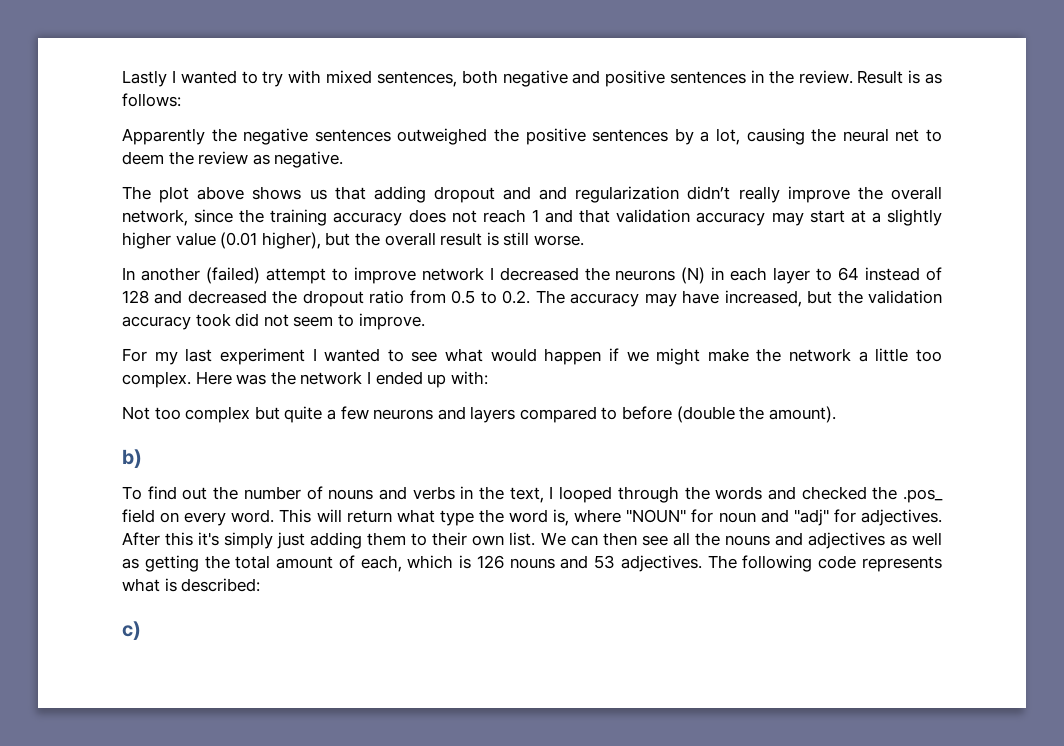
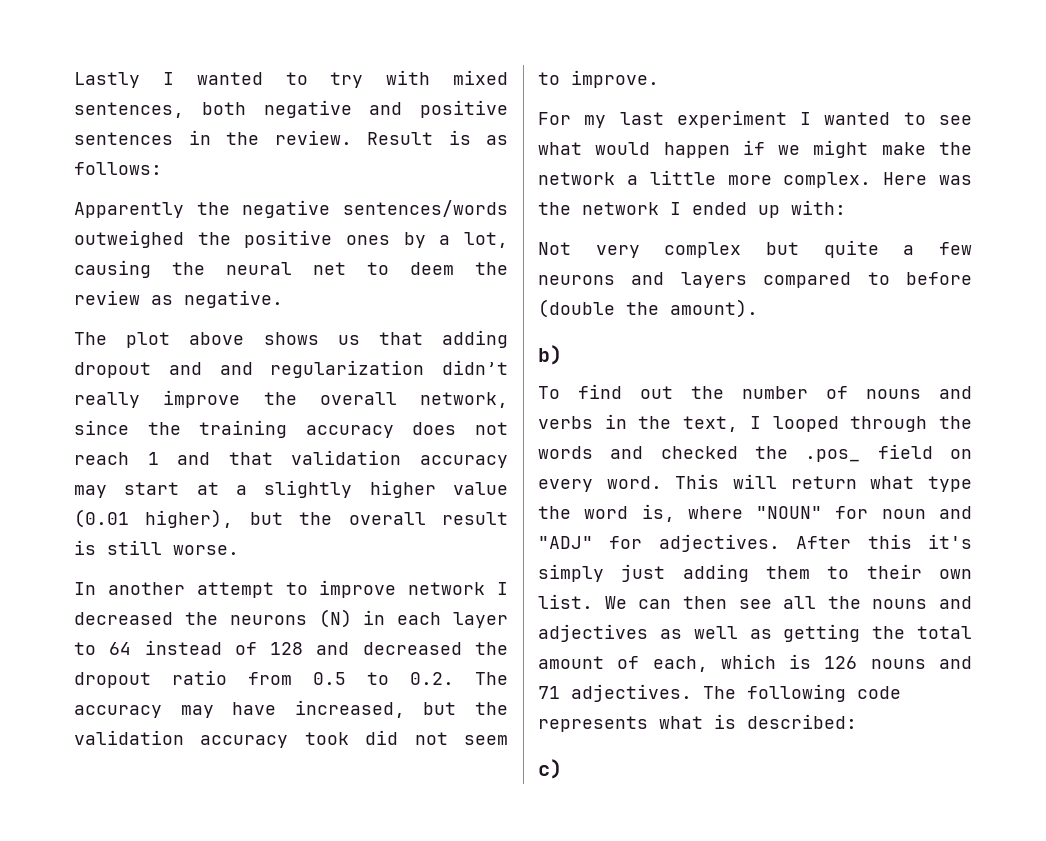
- Apparently the negative sentences outweighed the positive sentences by a lot, causing the neural net to deem the review as negative.
+ Apparently the negative sentences/words outweighed the positive ones by a lot, causing the neural net to deem the review as negative.
- In another (failed) attempt to improve network I decreased the neurons (N) in each layer to 64 instead of 128 and decreased the dropout ratio from 0.5 to 0.2. The accuracy may have increased, but the validation accuracy took did not seem to improve.
+ In another attempt to improve network I decreased the neurons (N) in each layer to 64 instead of 128 and decreased the dropout ratio from 0.5 to 0.2. The accuracy may have increased, but the validation accuracy took did not seem to improve.
- For my last experiment I wanted to see what would happen if we might make the network a little too complex.
+ For my last experiment I wanted to see what would happen if we might make the network a little more complex.
- Not too complex but quite a few neurons and layers compared to before (double the amount).
+ Not very complex but quite a few neurons and layers compared to before (double the amount).
- This will return what type the word is, where "NOUN" for noun and "adj" for adjectives.
+ This will return what type the word is, where "NOUN" for noun and "ADJ" for adjectives.
- We can then see all the nouns and adjectives as well as getting the total amount of each, which is 126 nouns and 53 adjectives.
+ We can then see all the nouns and adjectives as well as getting the total amount of each, which is 126 nouns and 71 adjectives.

